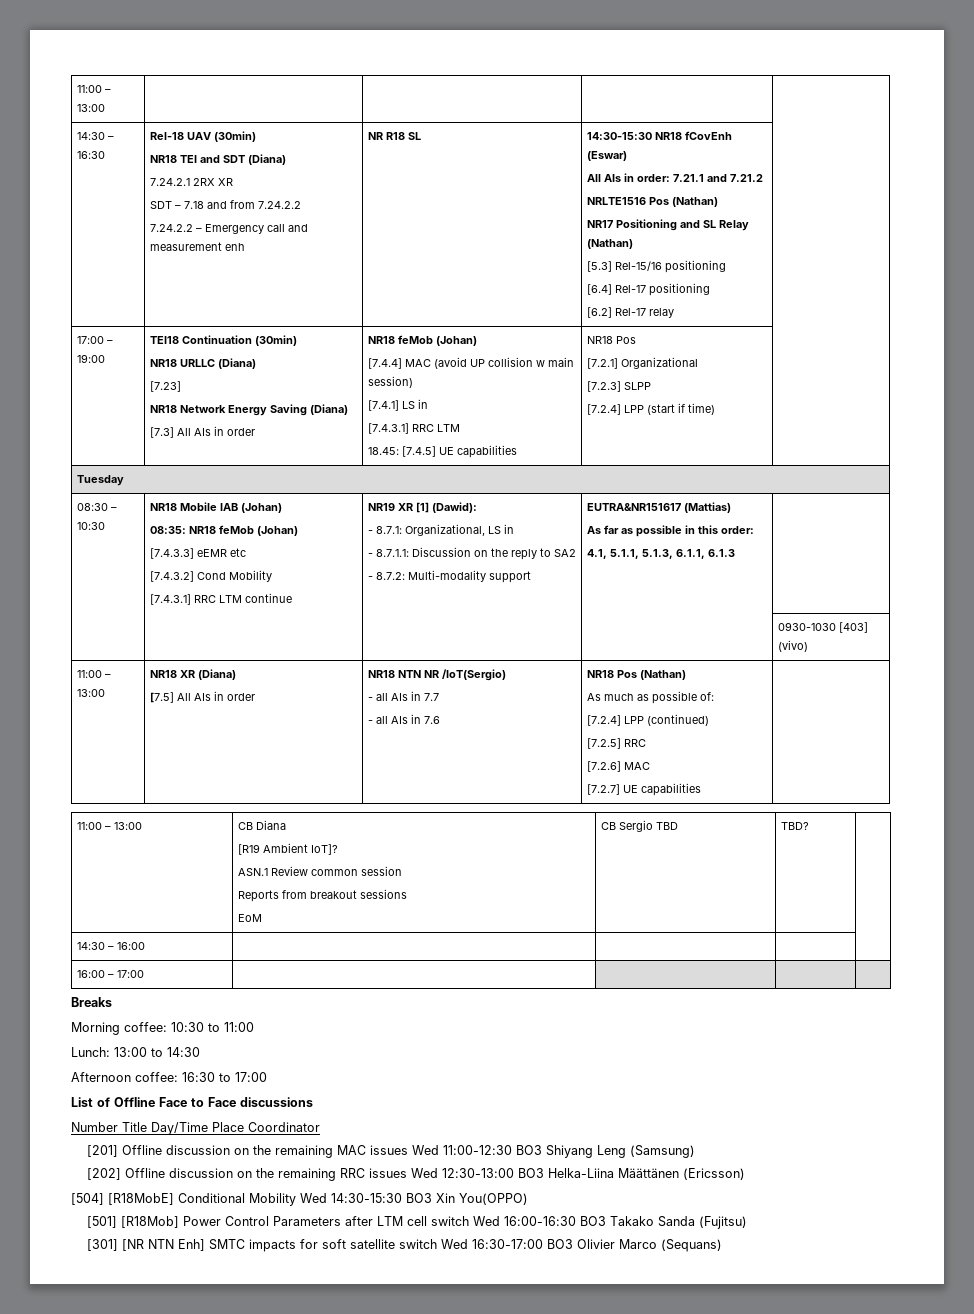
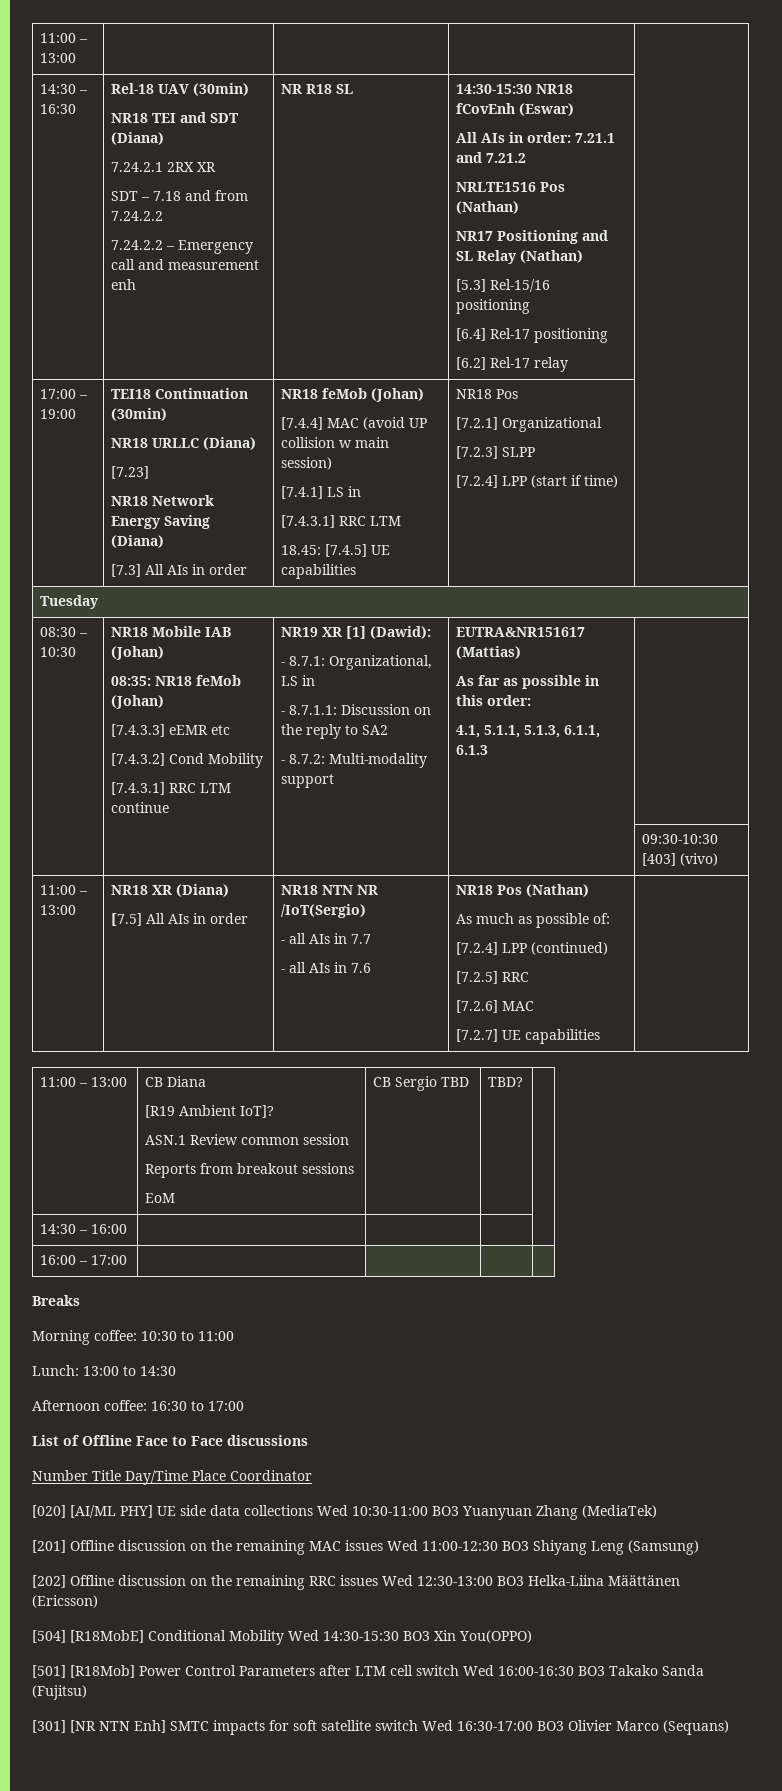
- | | | | 0930-1030 [403] (vivo)
+ | | | | 09:30-10:30 [403] (vivo)
+ [020] [AI/ML PHY] UE side data collections Wed 10:30-11:00 BO3 Yuanyuan Zhang (MediaTek)

